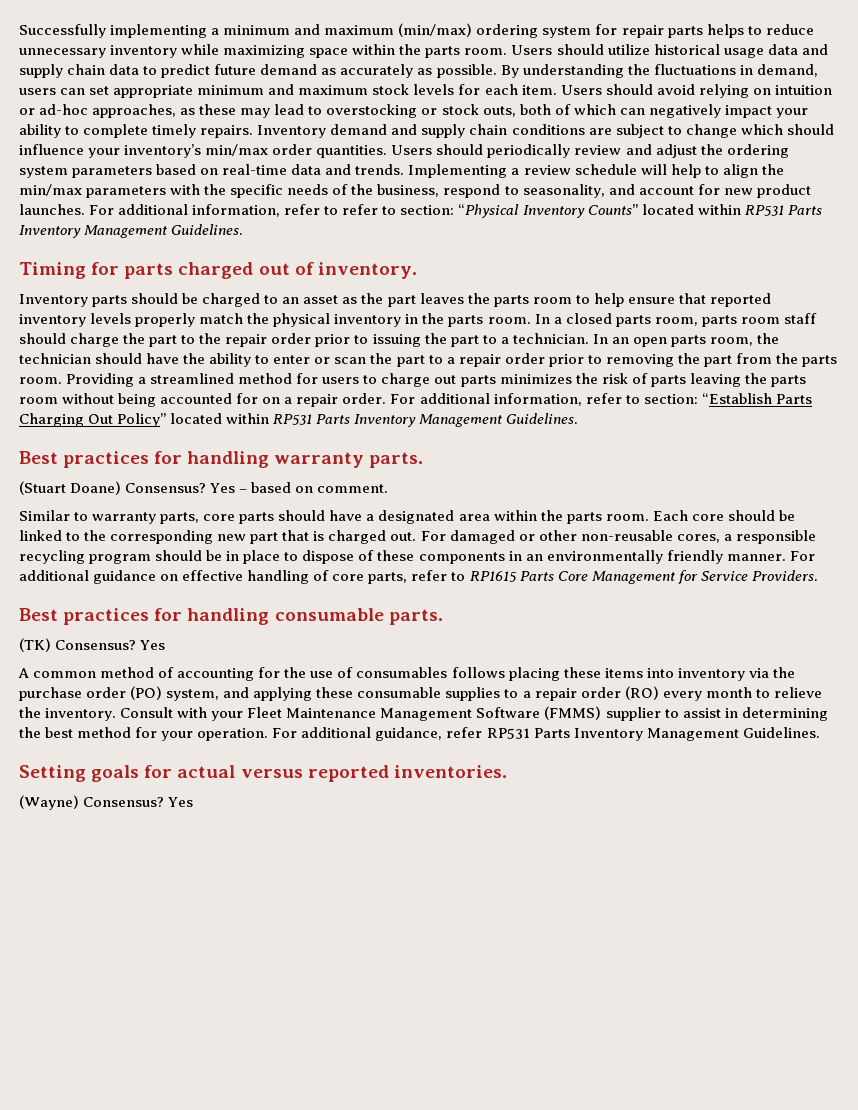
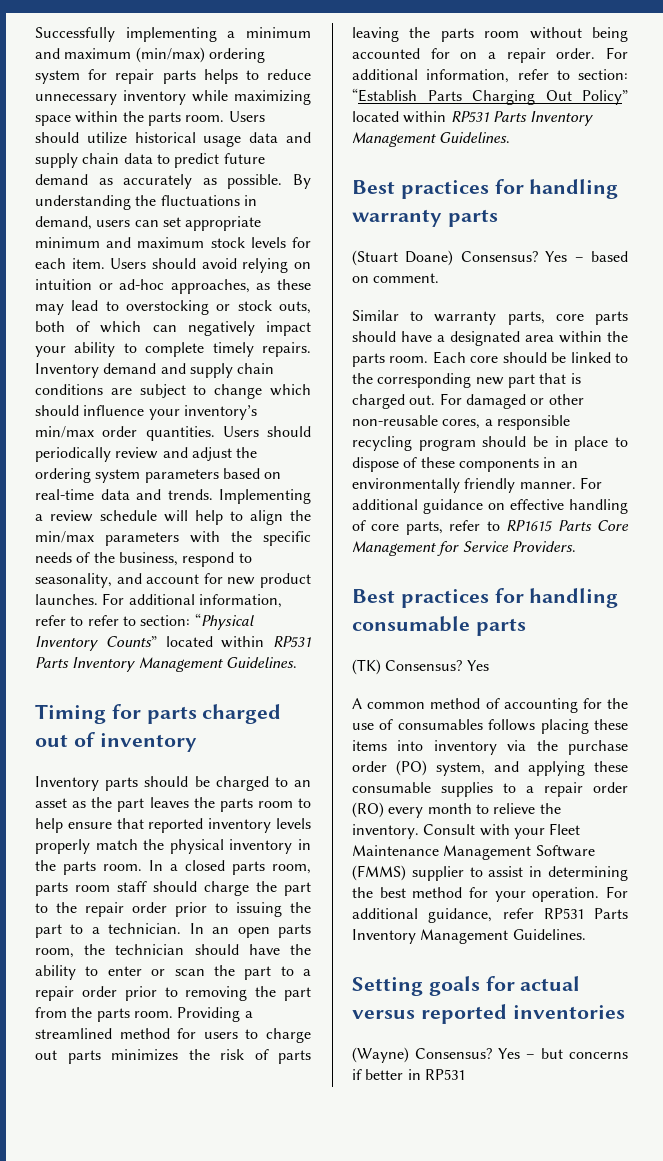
- Timing for parts charged out of inventory.
+ Timing for parts charged out of inventory
- Best practices for handling warranty parts.
+ Best practices for handling warranty parts
- Best practices for handling consumable parts.
+ Best practices for handling consumable parts
- Setting goals for actual versus reported inventories.
+ Setting goals for actual versus reported inventories
- (Wayne) Consensus? Yes
+ (Wayne) Consensus? Yes – but concerns if better in RP531

